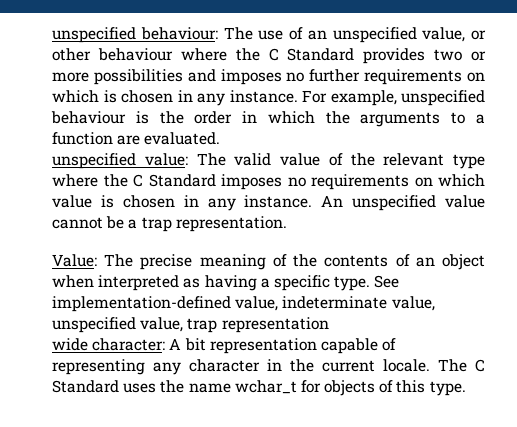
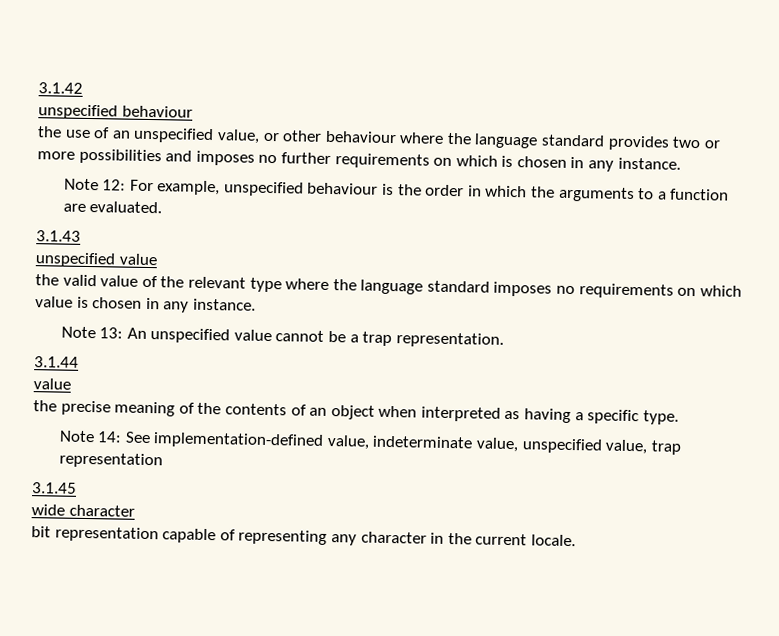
- unspecified behaviour: The use of an unspecified value, or other behaviour where the C Standard provides two or more possibilities and imposes no further requirements on which is chosen in any instance. For example, unspecified behaviour is the order in which the arguments to a function are evaluated.
+ 3.1.42
+ unspecified behaviour
+ the use of an unspecified value, or other behaviour where the language standard provides two or more possibilities and imposes no further requirements on which is chosen in any instance.
+ Note 12: For example, unspecified behaviour is the order in which the arguments to a function are evaluated.
- unspecified value: The valid value of the relevant type where the C Standard imposes no requirements on which value is chosen in any instance. An unspecified value cannot be a trap representation.
+ 3.1.43
+ unspecified value
+ the valid value of the relevant type where the language standard imposes no requirements on which value is chosen in any instance.
+ Note 13: An unspecified value cannot be a trap representation.
- Value: The precise meaning of the contents of an object when interpreted as having a specific type. See implementation-defined value, indeterminate value, unspecified value, trap representation
+ 3.1.44
+ value
+ the precise meaning of the contents of an object when interpreted as having a specific type.
+ Note 14: See implementation-defined value, indeterminate value, unspecified value, trap representation
+ 3.1.45
- wide character: A bit representation capable of representing any character in the current locale. The C Standard uses the name wchar_t for objects of this type.
+ wide character
+ bit representation capable of representing any character in the current locale.

